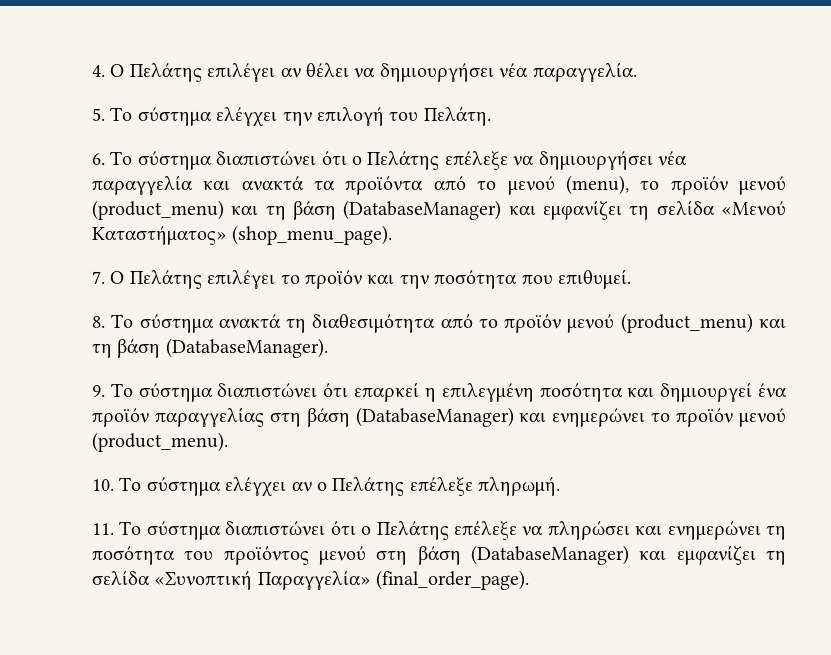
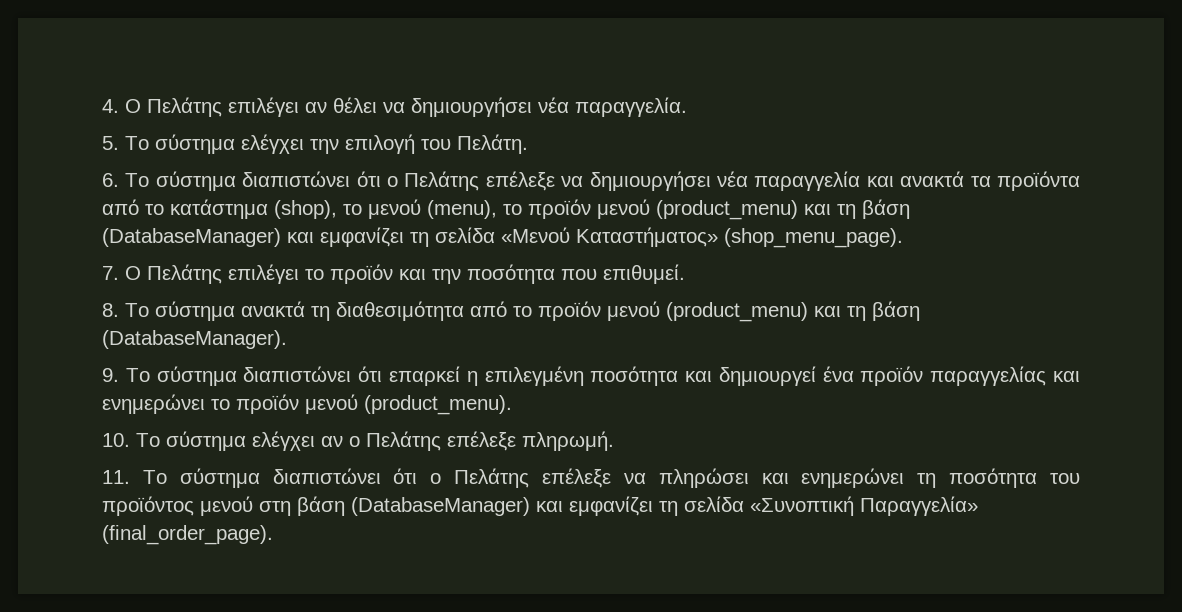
- 6. Το σύστημα διαπιστώνει ότι ο Πελάτης επέλεξε να δημιουργήσει νέα παραγγελία και ανακτά τα προϊόντα από το μενού (menu), το προϊόν μενού (product_menu) και τη βάση (DatabaseManager) και εμφανίζει τη σελίδα «Μενού Καταστήματος» (shop_menu_page).
+ 6. Το σύστημα διαπιστώνει ότι ο Πελάτης επέλεξε να δημιουργήσει νέα παραγγελία και ανακτά τα προϊόντα από το κατάστημα (shop), το μενού (menu), το προϊόν μενού (product_menu) και τη βάση (DatabaseManager) και εμφανίζει τη σελίδα «Μενού Καταστήματος» (shop_menu_page).
- 9. Το σύστημα διαπιστώνει ότι επαρκεί η επιλεγμένη ποσότητα και δημιουργεί ένα προϊόν παραγγελίας στη βάση (DatabaseManager) και ενημερώνει το προϊόν μενού (product_menu).
+ 9. Το σύστημα διαπιστώνει ότι επαρκεί η επιλεγμένη ποσότητα και δημιουργεί ένα προϊόν παραγγελίας και ενημερώνει το προϊόν μενού (product_menu).

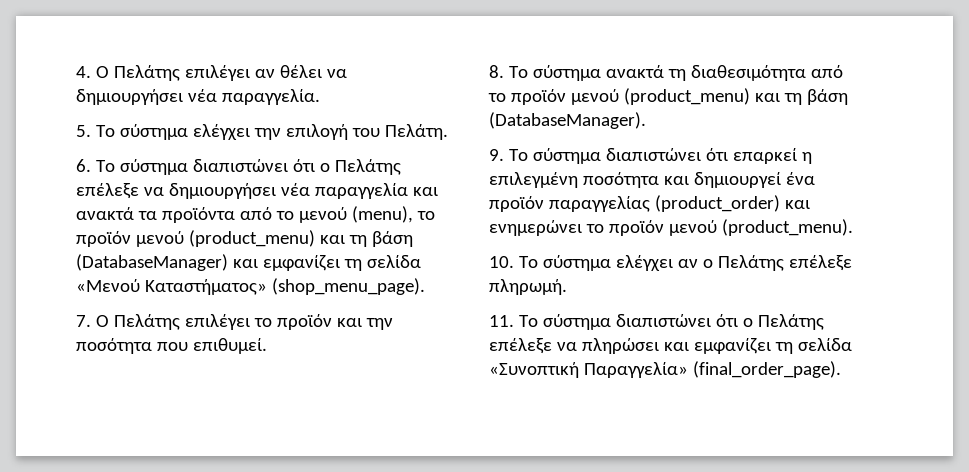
- 6. Το σύστημα διαπιστώνει ότι ο Πελάτης επέλεξε να δημιουργήσει νέα παραγγελία και ανακτά τα προϊόντα από το κατάστημα (shop), το μενού (menu), το προϊόν μενού (product_menu) και τη βάση (DatabaseManager) και εμφανίζει τη σελίδα «Μενού Καταστήματος» (shop_menu_page).
+ 6. Το σύστημα διαπιστώνει ότι ο Πελάτης επέλεξε να δημιουργήσει νέα παραγγελία και ανακτά τα προϊόντα από το μενού (menu), το προϊόν μενού (product_menu) και τη βάση (DatabaseManager) και εμφανίζει τη σελίδα «Μενού Καταστήματος» (shop_menu_page).
- 9. Το σύστημα διαπιστώνει ότι επαρκεί η επιλεγμένη ποσότητα και δημιουργεί ένα προϊόν παραγγελίας και ενημερώνει το προϊόν μενού (product_menu).
+ 9. Το σύστημα διαπιστώνει ότι επαρκεί η επιλεγμένη ποσότητα και δημιουργεί ένα προϊόν παραγγελίας (product_order) και ενημερώνει το προϊόν μενού (product_menu).
- 11. Το σύστημα διαπιστώνει ότι ο Πελάτης επέλεξε να πληρώσει και ενημερώνει τη ποσότητα του προϊόντος μενού στη βάση (DatabaseManager) και εμφανίζει τη σελίδα «Συνοπτική Παραγγελία» (final_order_page).
+ 11. Το σύστημα διαπιστώνει ότι ο Πελάτης επέλεξε να πληρώσει και εμφανίζει τη σελίδα «Συνοπτική Παραγγελία» (final_order_page).

